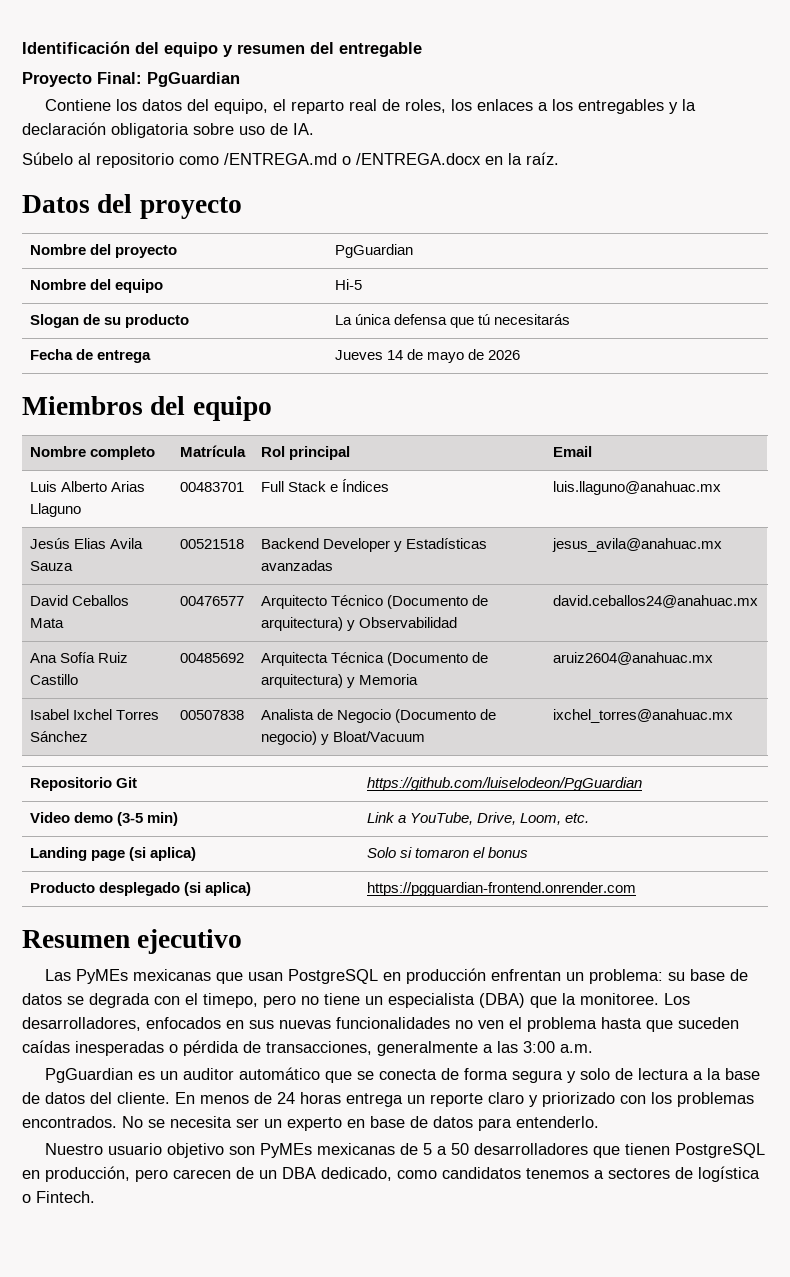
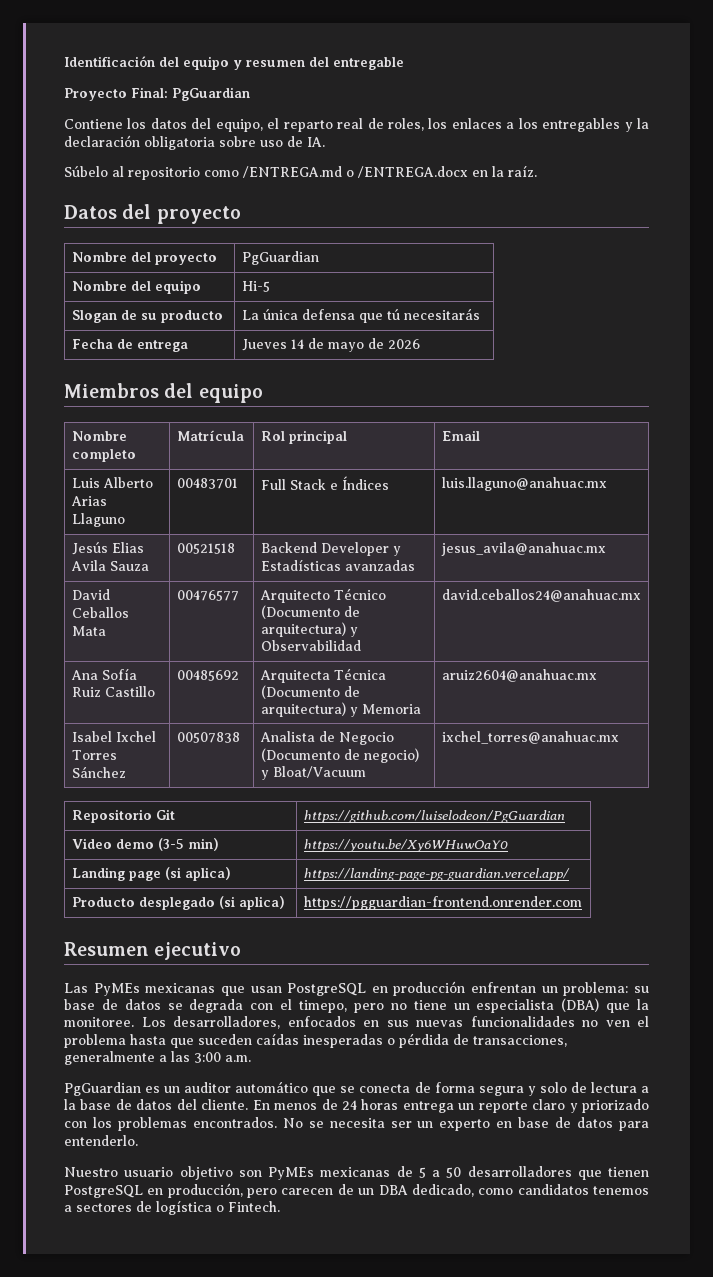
- Video demo (3-5 min) | Link a YouTube, Drive, Loom, etc.
+ Video demo (3-5 min) | https://youtu.be/Xy6WHuwOaY0
- Landing page (si aplica) | Solo si tomaron el bonus
+ Landing page (si aplica) | https://landing-page-pg-guardian.vercel.app/

